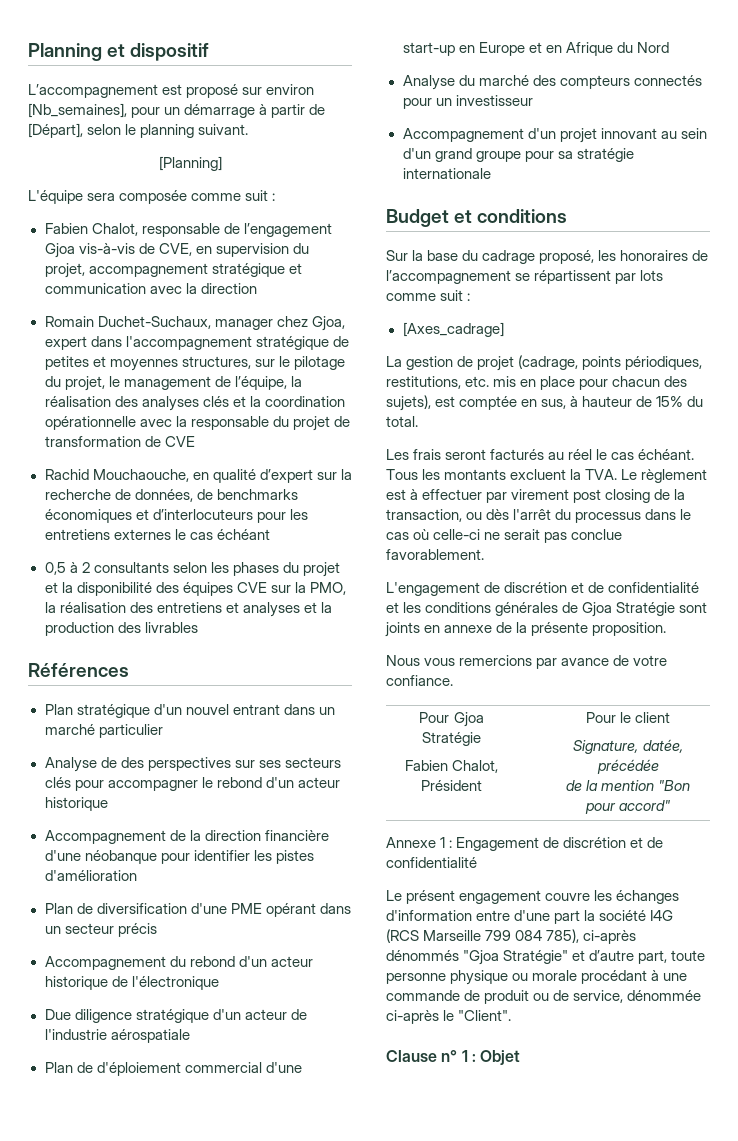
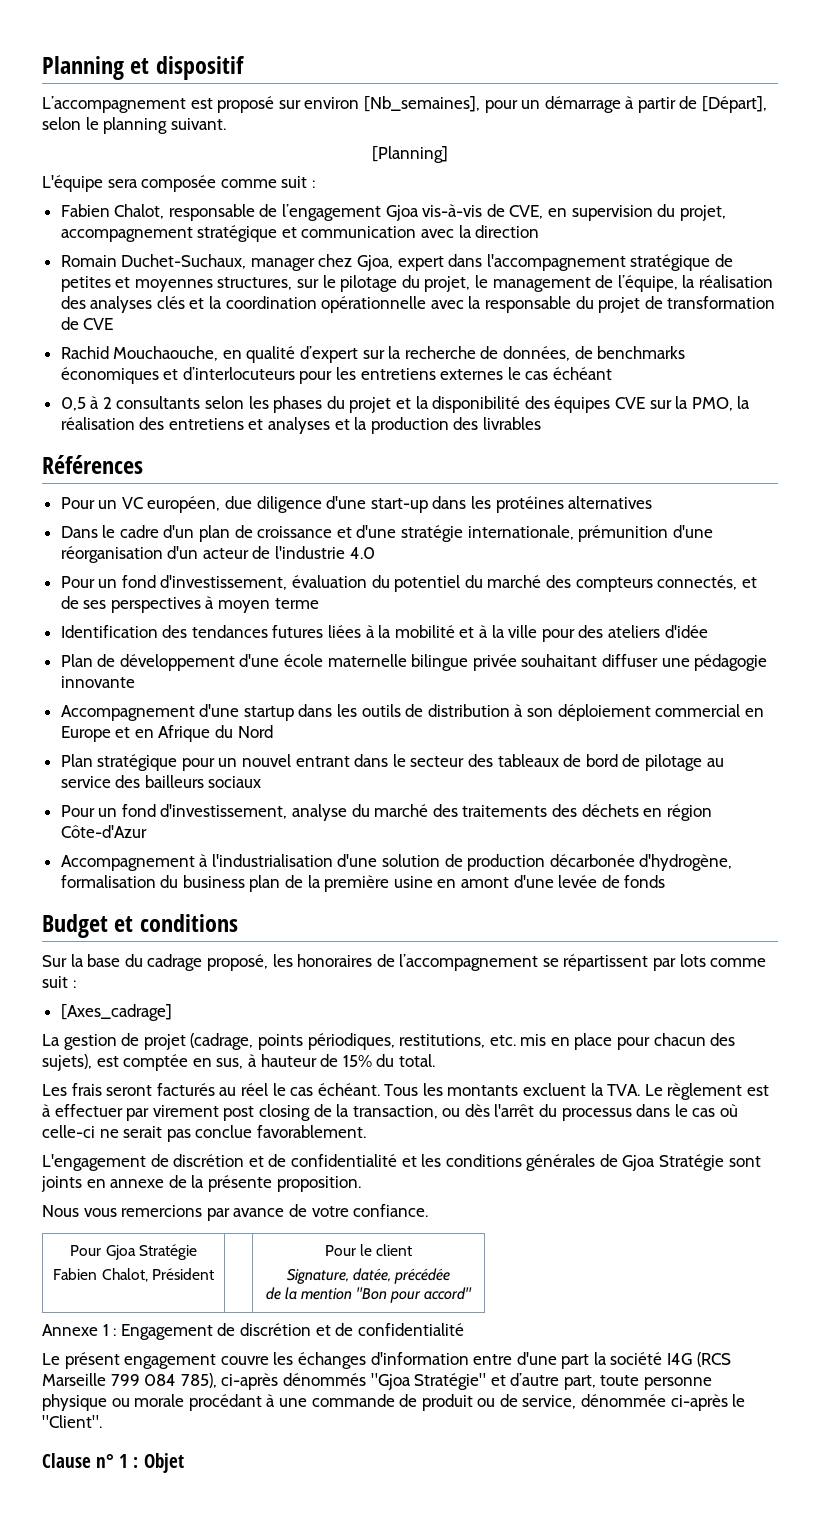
- Plan stratégique d'un nouvel entrant dans un marché particulier
- Analyse de des perspectives sur ses secteurs clés pour accompagner le rebond d'un acteur historique
- Accompagnement de la direction financière d'une néobanque pour identifier les pistes d'amélioration
- Plan de diversification d'une PME opérant dans un secteur précis
- Accompagnement du rebond d'un acteur historique de l'électronique
- Due diligence stratégique d'un acteur de l'industrie aérospatiale
- Plan de d'éploiement commercial d'une start-up en Europe et en Afrique du Nord
+ Pour un VC européen, due diligence d'une start-up dans les protéines alternatives
+ Dans le cadre d'un plan de croissance et d'une stratégie internationale, prémunition d'une réorganisation d'un acteur de l'industrie 4.0
+ Pour un fond d'investissement, évaluation du potentiel du marché des compteurs connectés, et de ses perspectives à moyen terme
+ Identification des tendances futures liées à la mobilité et à la ville pour des ateliers d'idée
+ Plan de développement d'une école maternelle bilingue privée souhaitant diffuser une pédagogie innovante
+ Accompagnement d'une startup dans les outils de distribution à son déploiement commercial en Europe et en Afrique du Nord
- Analyse du marché des compteurs connectés pour un investisseur
- Accompagnement d'un projet innovant au sein d'un grand groupe pour sa stratégie internationale
+ Plan stratégique pour un nouvel entrant dans le secteur des tableaux de bord de pilotage au service des bailleurs sociaux
+ Pour un fond d'investissement, analyse du marché des traitements des déchets en région Côte-d'Azur
+ Accompagnement à l'industrialisation d'une solution de production décarbonée d'hydrogène, formalisation du business plan de la première usine en amont d'une levée de fonds

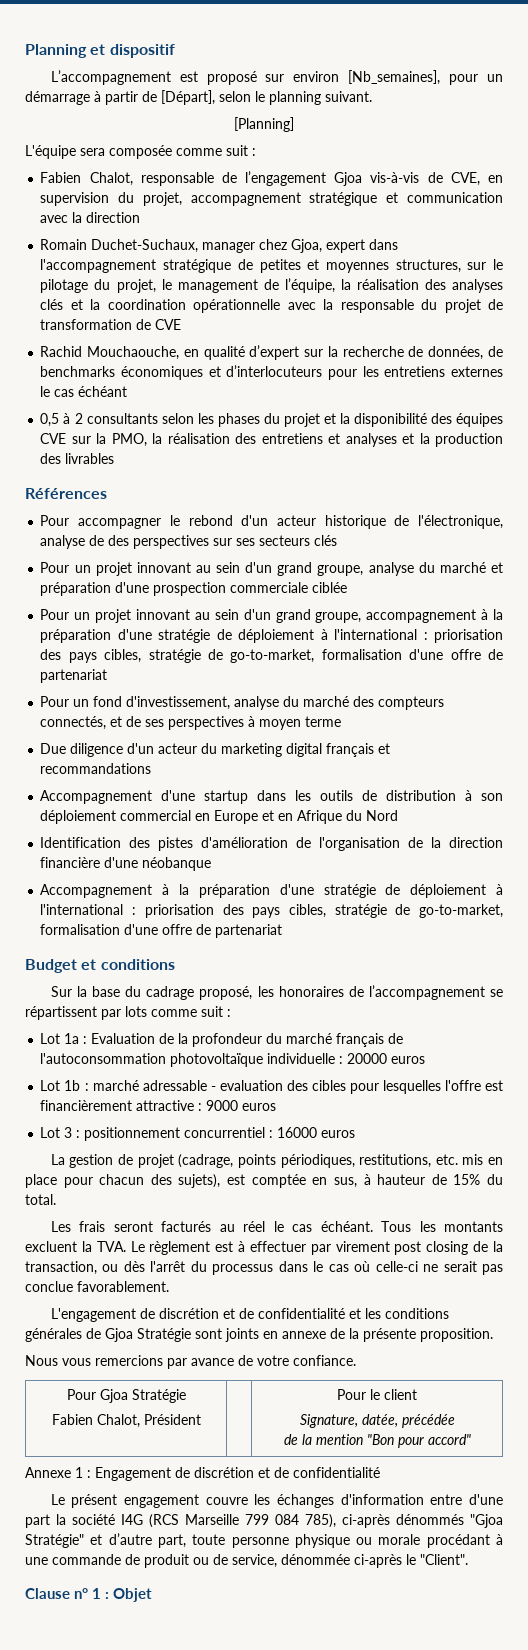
- Pour un VC européen, due diligence d'une start-up dans les protéines alternatives
- Dans le cadre d'un plan de croissance et d'une stratégie internationale, prémunition d'une réorganisation d'un acteur de l'industrie 4.0
- Pour un fond d'investissement, évaluation du potentiel du marché des compteurs connectés, et de ses perspectives à moyen terme
+ Pour accompagner le rebond d'un acteur historique de l'électronique, analyse de des perspectives sur ses secteurs clés
+ Pour un projet innovant au sein d'un grand groupe, analyse du marché et préparation d'une prospection commerciale ciblée
+ Pour un projet innovant au sein d'un grand groupe, accompagnement à la préparation d'une stratégie de déploiement à l'international : priorisation des pays cibles, stratégie de go-to-market, formalisation d'une offre de partenariat
+ Pour un fond d'investissement, analyse du marché des compteurs connectés, et de ses perspectives à moyen terme
- Identification des tendances futures liées à la mobilité et à la ville pour des ateliers d'idée
- Plan de développement d'une école maternelle bilingue privée souhaitant diffuser une pédagogie innovante
+ Due diligence d'un acteur du marketing digital français et recommandations
- Plan stratégique pour un nouvel entrant dans le secteur des tableaux de bord de pilotage au service des bailleurs sociaux
- Pour un fond d'investissement, analyse du marché des traitements des déchets en région Côte-d'Azur
- Accompagnement à l'industrialisation d'une solution de production décarbonée d'hydrogène, formalisation du business plan de la première usine en amont d'une levée de fonds
+ Identification des pistes d'amélioration de l'organisation de la direction financière d'une néobanque
+ Accompagnement à la préparation d'une stratégie de déploiement à l'international : priorisation des pays cibles, stratégie de go-to-market, formalisation d'une offre de partenariat
- [Axes_cadrage]
+ Lot 1a : Evaluation de la profondeur du marché français de l'autoconsommation photovoltaïque individuelle : 20000 euros
+ Lot 1b : marché adressable - evaluation des cibles pour lesquelles l'offre est financièrement attractive : 9000 euros
+ Lot 3 : positionnement concurrentiel : 16000 euros

